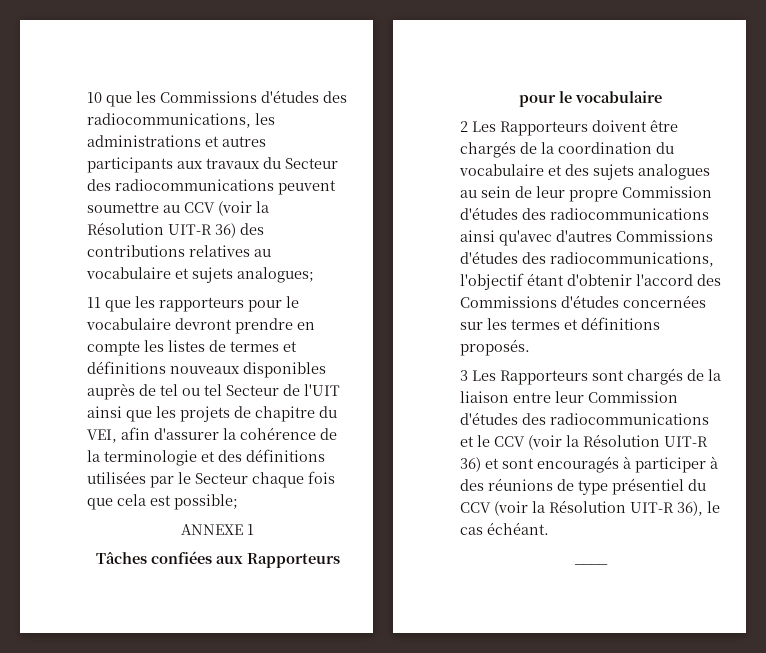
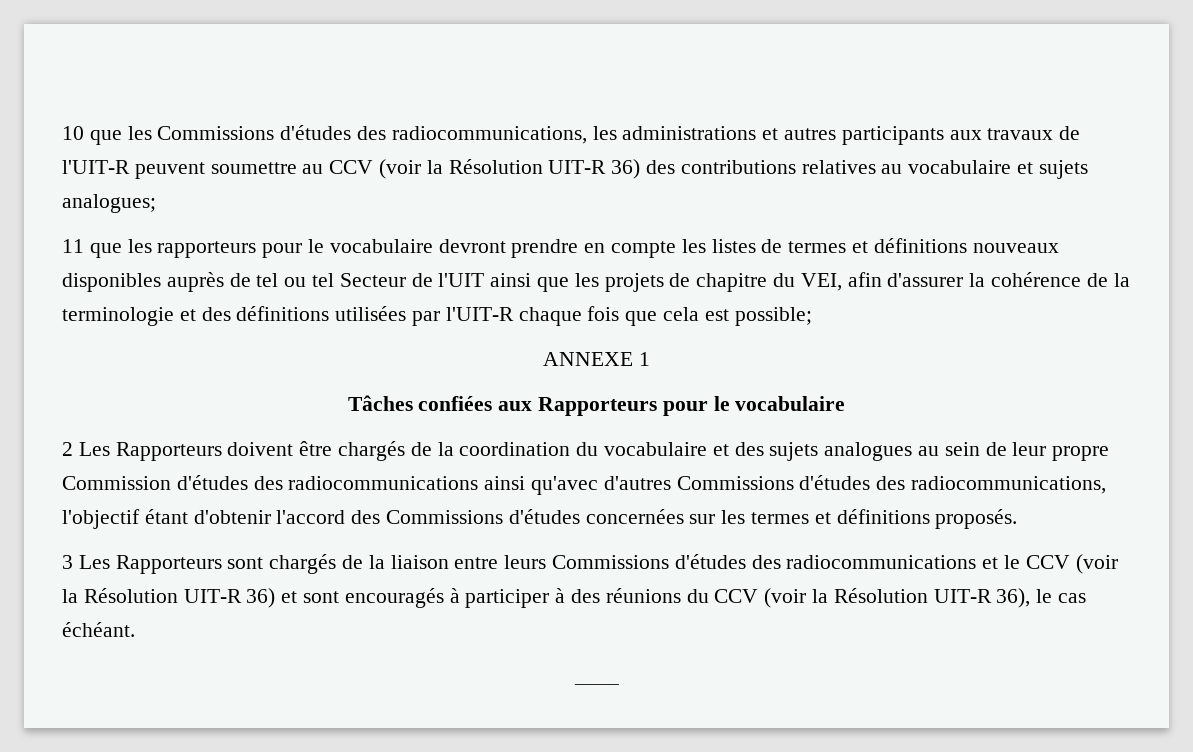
- 10 que les Commissions d'études des radiocommunications, les administrations et autres participants aux travaux du Secteur des radiocommunications peuvent soumettre au CCV (voir la Résolution UIT-R 36) des contributions relatives au vocabulaire et sujets analogues;
+ 10 que les Commissions d'études des radiocommunications, les administrations et autres participants aux travaux de l'UIT-R peuvent soumettre au CCV (voir la Résolution UIT-R 36) des contributions relatives au vocabulaire et sujets analogues;
- 11 que les rapporteurs pour le vocabulaire devront prendre en compte les listes de termes et définitions nouveaux disponibles auprès de tel ou tel Secteur de l'UIT ainsi que les projets de chapitre du VEI, afin d'assurer la cohérence de la terminologie et des définitions utilisées par le Secteur chaque fois que cela est possible;
+ 11 que les rapporteurs pour le vocabulaire devront prendre en compte les listes de termes et définitions nouveaux disponibles auprès de tel ou tel Secteur de l'UIT ainsi que les projets de chapitre du VEI, afin d'assurer la cohérence de la terminologie et des définitions utilisées par l'UIT-R chaque fois que cela est possible;
- 3 Les Rapporteurs sont chargés de la liaison entre leur Commission d'études des radiocommunications et le CCV (voir la Résolution UIT-R 36) et sont encouragés à participer à des réunions de type présentiel du CCV (voir la Résolution UIT-R 36), le cas échéant.
+ 3 Les Rapporteurs sont chargés de la liaison entre leurs Commissions d'études des radiocommunications et le CCV (voir la Résolution UIT-R 36) et sont encouragés à participer à des réunions du CCV (voir la Résolution UIT-R 36), le cas échéant.

